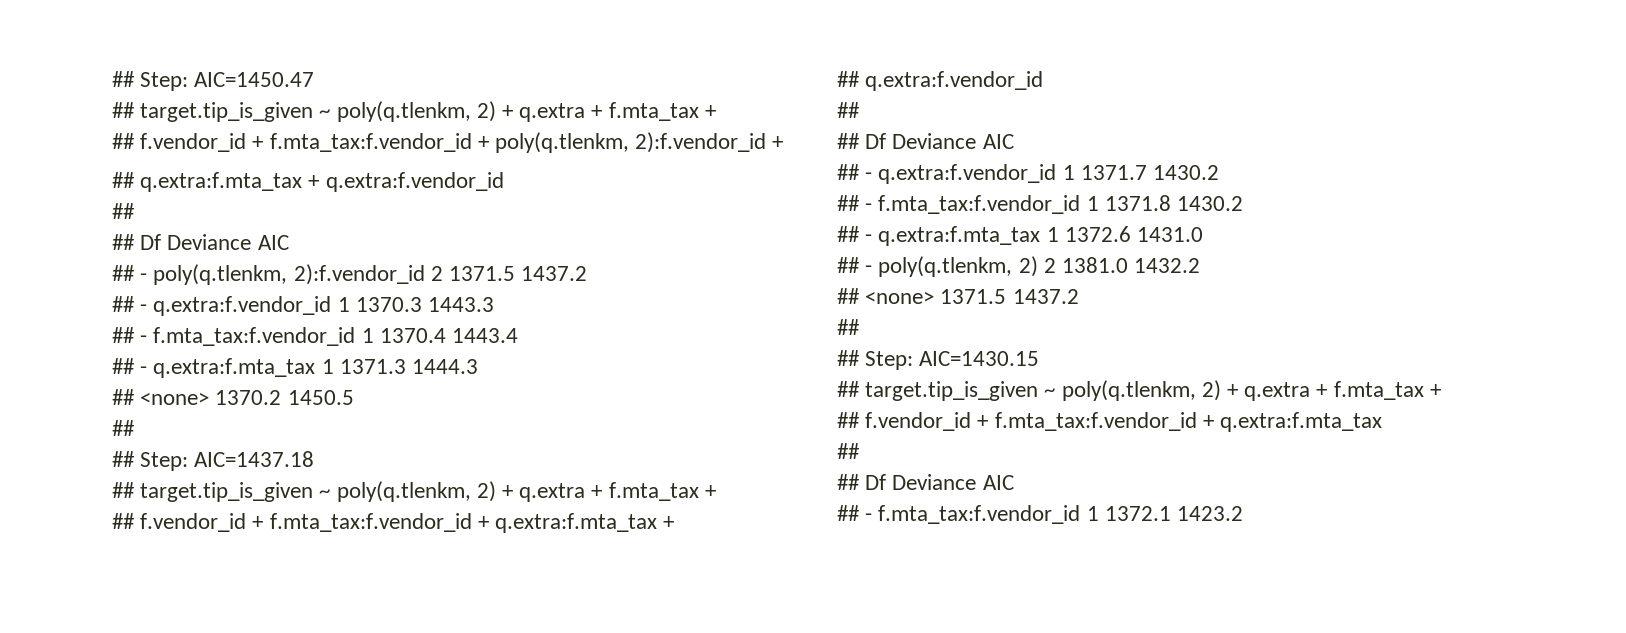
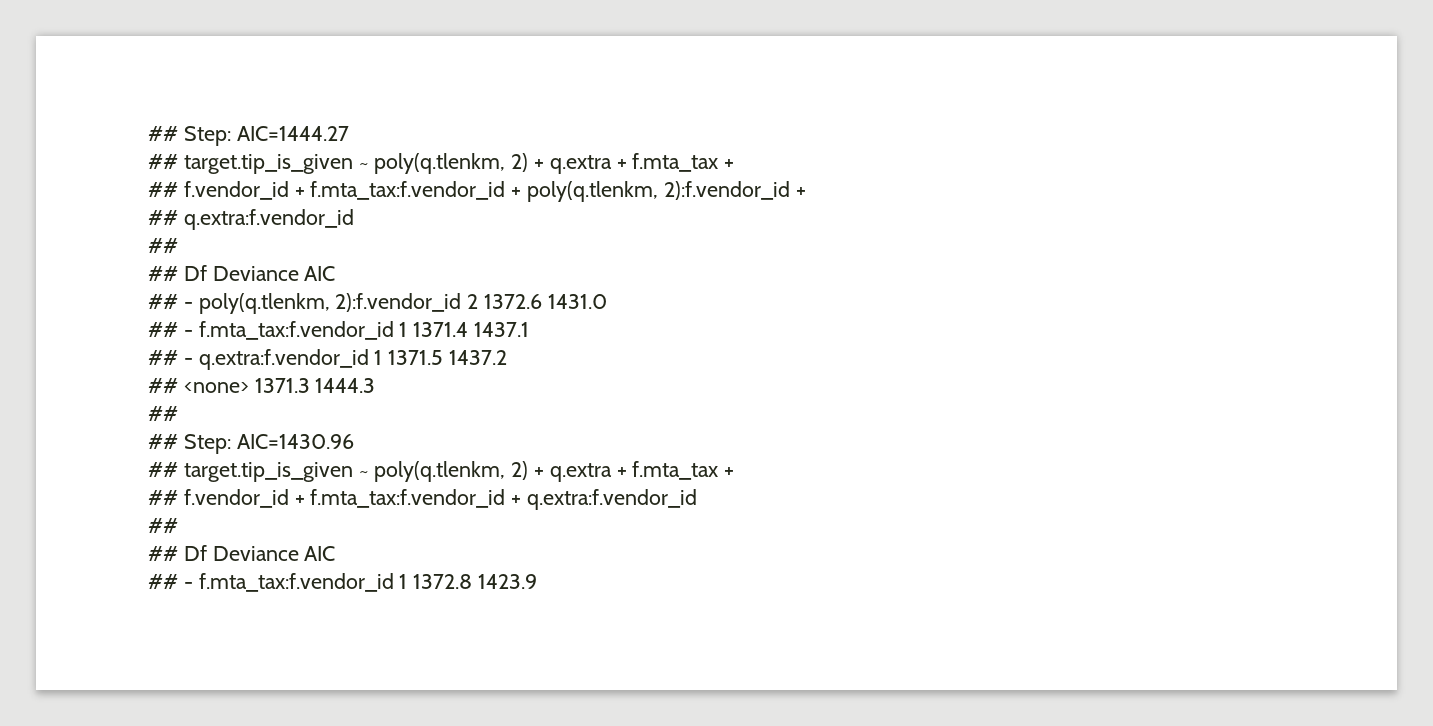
- ## Step: AIC=1450.47
+ ## Step: AIC=1444.27
- ## q.extra:f.mta_tax + q.extra:f.vendor_id
+ ## q.extra:f.vendor_id
- ## - poly(q.tlenkm, 2):f.vendor_id 2 1371.5 1437.2
- ## - q.extra:f.vendor_id 1 1370.3 1443.3
- ## - f.mta_tax:f.vendor_id 1 1370.4 1443.4
- ## - q.extra:f.mta_tax 1 1371.3 1444.3
- ## <none> 1370.2 1450.5
+ ## - poly(q.tlenkm, 2):f.vendor_id 2 1372.6 1431.0
+ ## - f.mta_tax:f.vendor_id 1 1371.4 1437.1
+ ## - q.extra:f.vendor_id 1 1371.5 1437.2
+ ## <none> 1371.3 1444.3
  ##
- ## Step: AIC=1437.18
+ ## Step: AIC=1430.96
- ## f.vendor_id + f.mta_tax:f.vendor_id + q.extra:f.mta_tax +
- ## q.extra:f.vendor_id
+ ## f.vendor_id + f.mta_tax:f.vendor_id + q.extra:f.vendor_id
  ##
  ## Df Deviance AIC
- ## - q.extra:f.vendor_id 1 1371.7 1430.2
- ## - f.mta_tax:f.vendor_id 1 1371.8 1430.2
- ## - q.extra:f.mta_tax 1 1372.6 1431.0
- ## - poly(q.tlenkm, 2) 2 1381.0 1432.2
- ## <none> 1371.5 1437.2
- ##
- ## Step: AIC=1430.15
- ## target.tip_is_given ~ poly(q.tlenkm, 2) + q.extra + f.mta_tax +
- ## f.vendor_id + f.mta_tax:f.vendor_id + q.extra:f.mta_tax
- ##
- ## Df Deviance AIC
- ## - f.mta_tax:f.vendor_id 1 1372.1 1423.2
+ ## - f.mta_tax:f.vendor_id 1 1372.8 1423.9

